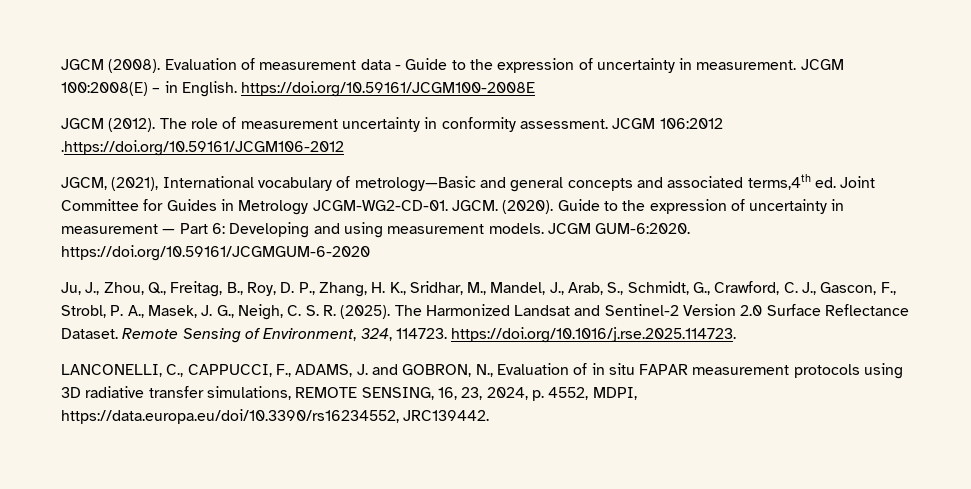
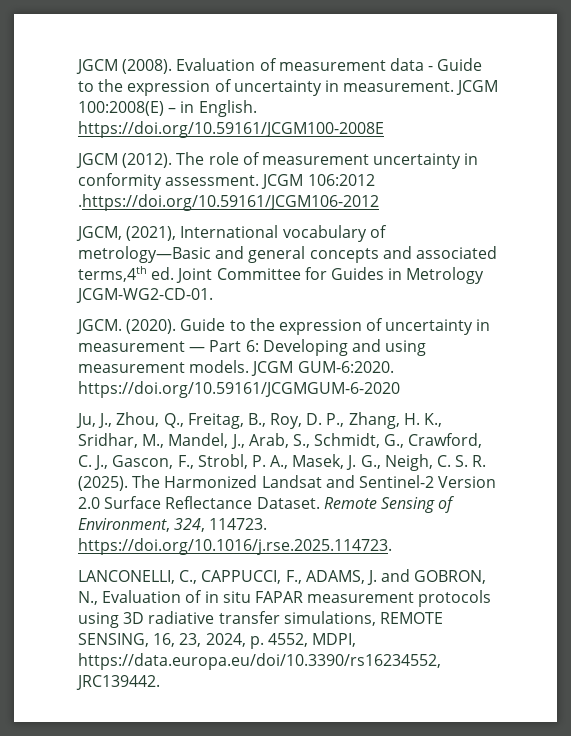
- JGCM, (2021), International vocabulary of metrology—Basic and general concepts and associated terms,4th ed. Joint Committee for Guides in Metrology JCGM-WG2-CD-01. JGCM.
+ JGCM, (2021), International vocabulary of metrology—Basic and general concepts and associated terms,4th ed. Joint Committee for Guides in Metrology JCGM-WG2-CD-01.
+ JGCM.

